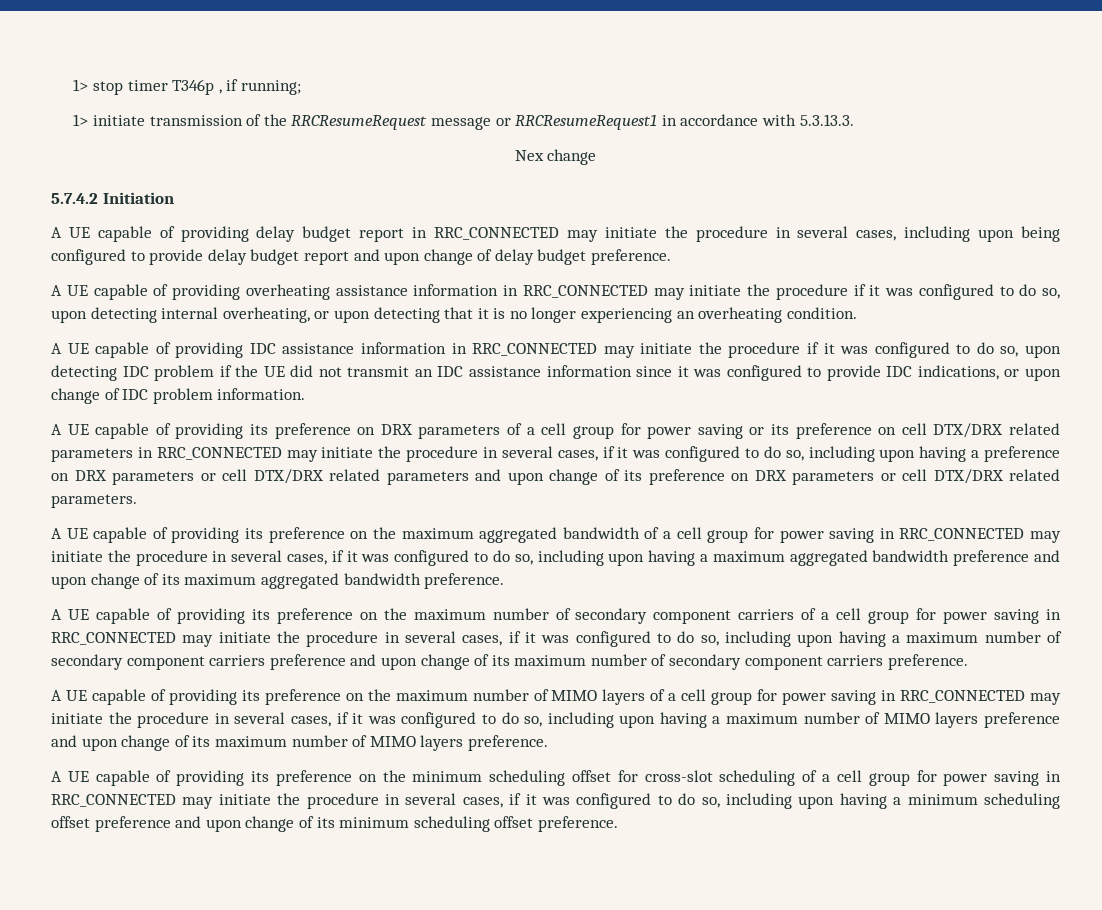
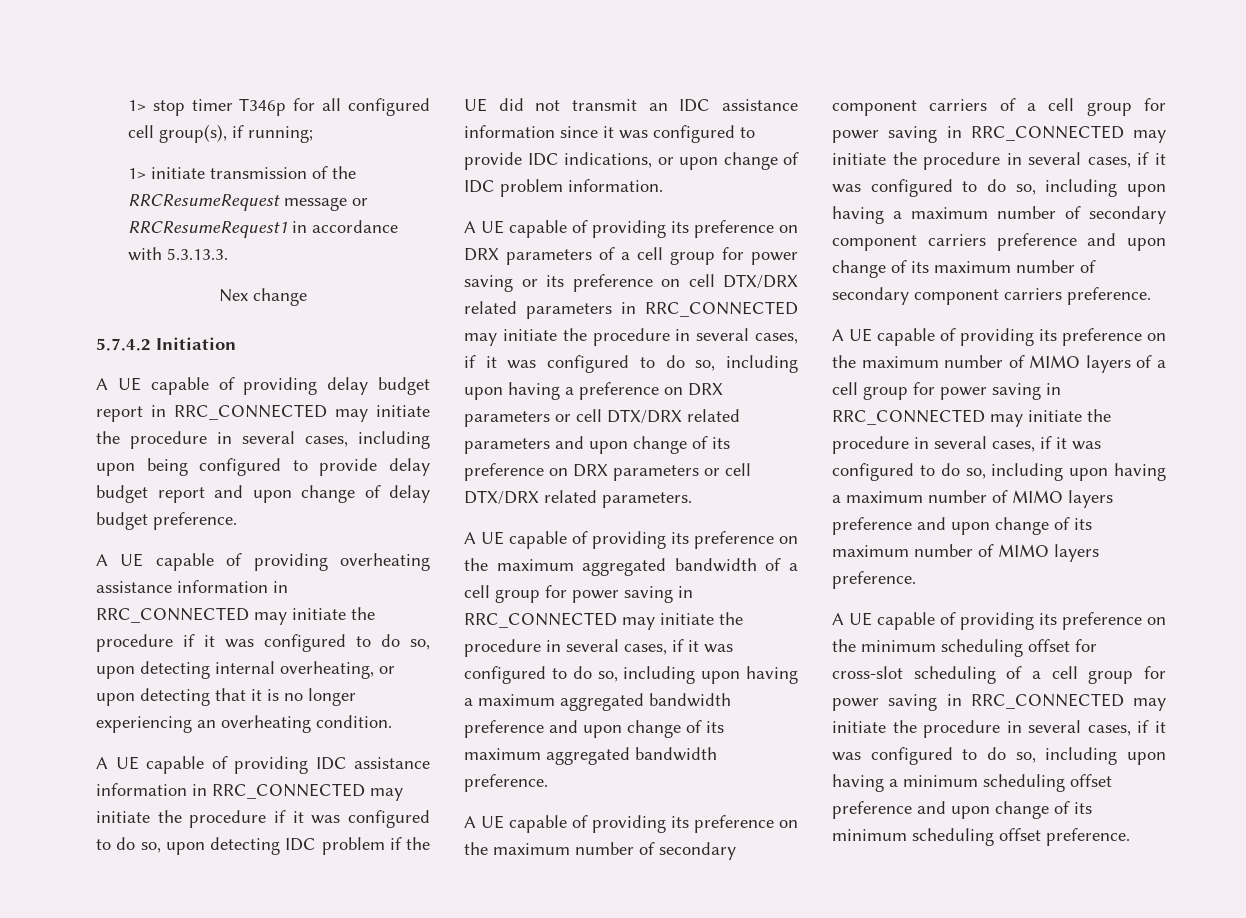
- 1> stop timer T346p , if running;
+ 1> stop timer T346p for all configured cell group(s), if running;

